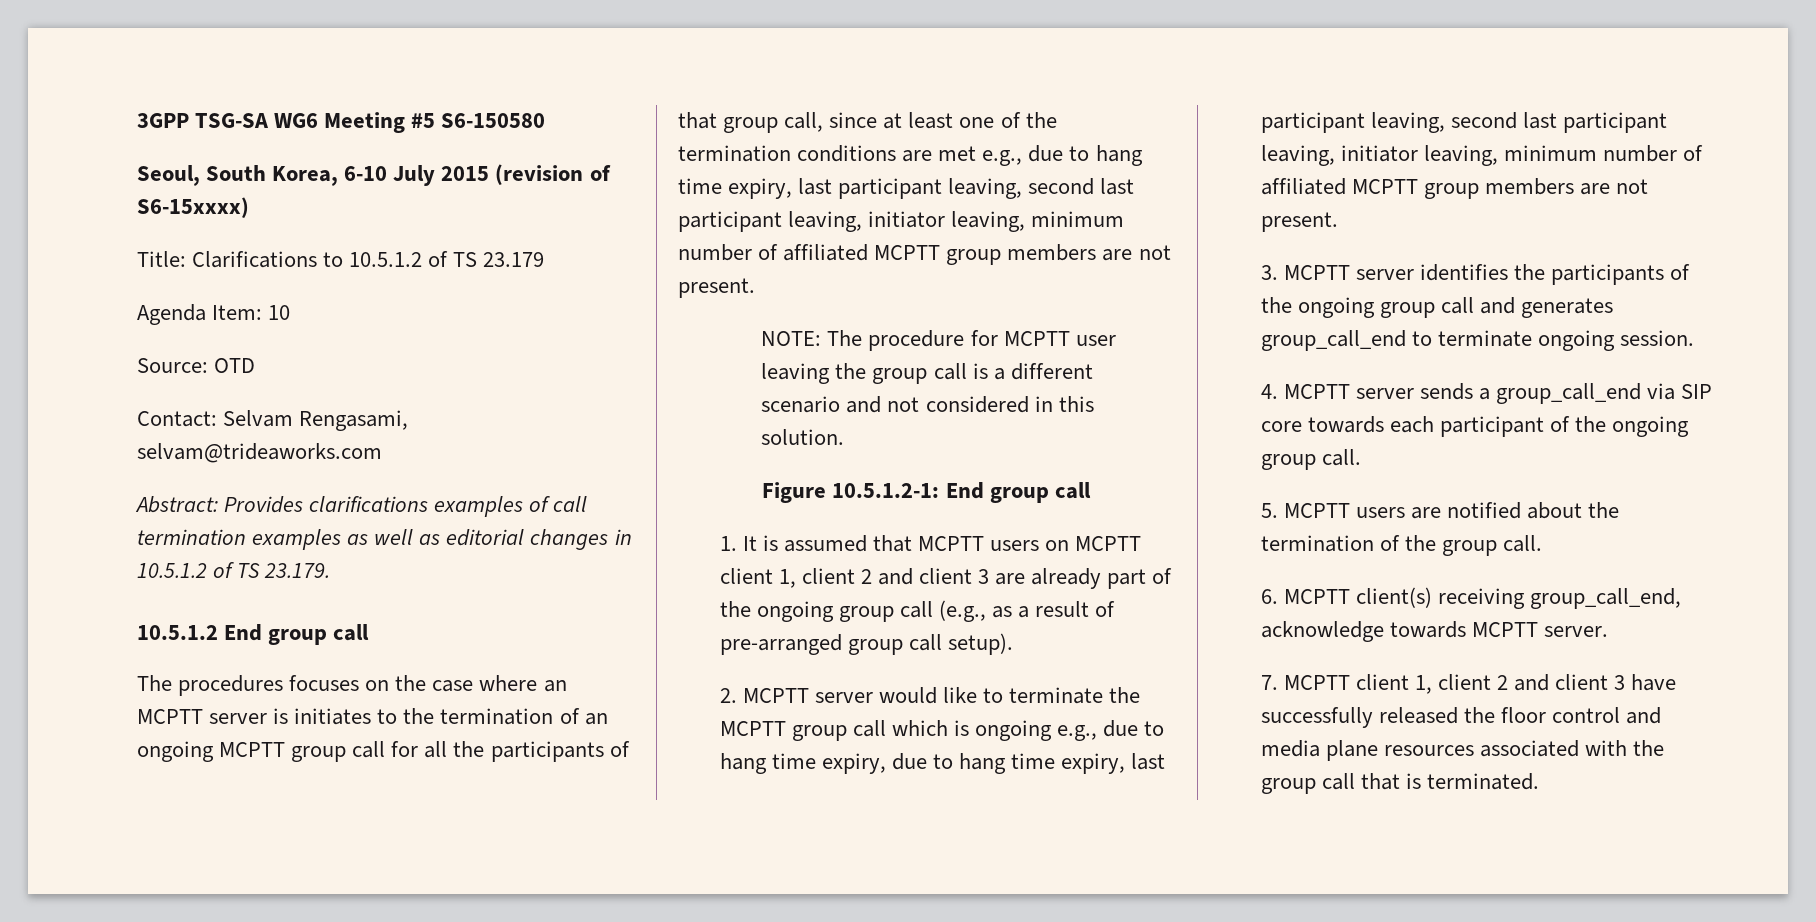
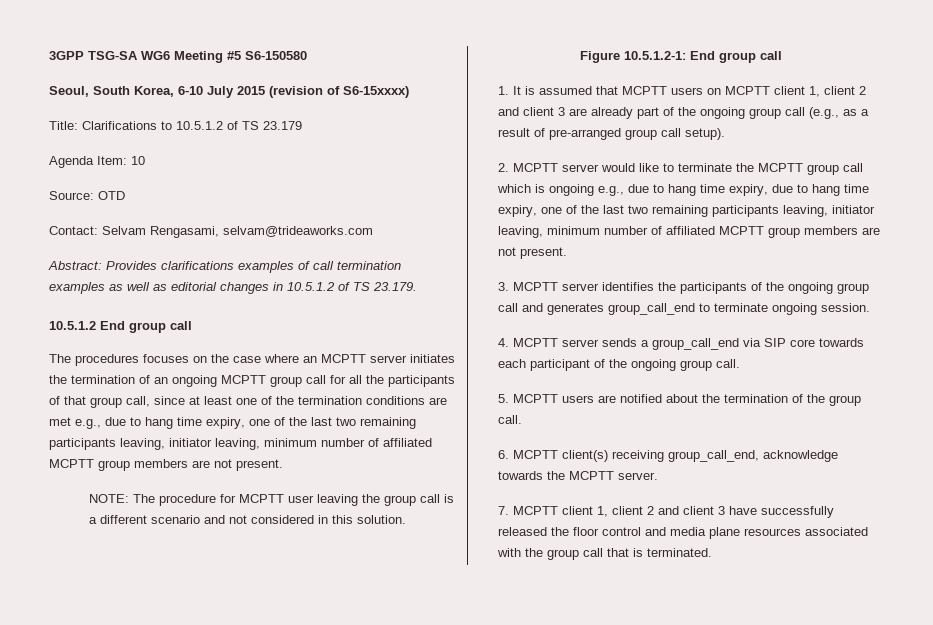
- The procedures focuses on the case where an MCPTT server is initiates to the termination of an ongoing MCPTT group call for all the participants of that group call, since at least one of the termination conditions are met e.g., due to hang time expiry, last participant leaving, second last participant leaving, initiator leaving, minimum number of affiliated MCPTT group members are not present.
+ The procedures focuses on the case where an MCPTT server initiates the termination of an ongoing MCPTT group call for all the participants of that group call, since at least one of the termination conditions are met e.g., due to hang time expiry, one of the last two remaining participants leaving, initiator leaving, minimum number of affiliated MCPTT group members are not present.
- 2. MCPTT server would like to terminate the MCPTT group call which is ongoing e.g., due to hang time expiry, due to hang time expiry, last participant leaving, second last participant leaving, initiator leaving, minimum number of affiliated MCPTT group members are not present.
+ 2. MCPTT server would like to terminate the MCPTT group call which is ongoing e.g., due to hang time expiry, due to hang time expiry, one of the last two remaining participants leaving, initiator leaving, minimum number of affiliated MCPTT group members are not present.
- 6. MCPTT client(s) receiving group_call_end, acknowledge towards MCPTT server.
+ 6. MCPTT client(s) receiving group_call_end, acknowledge towards the MCPTT server.

